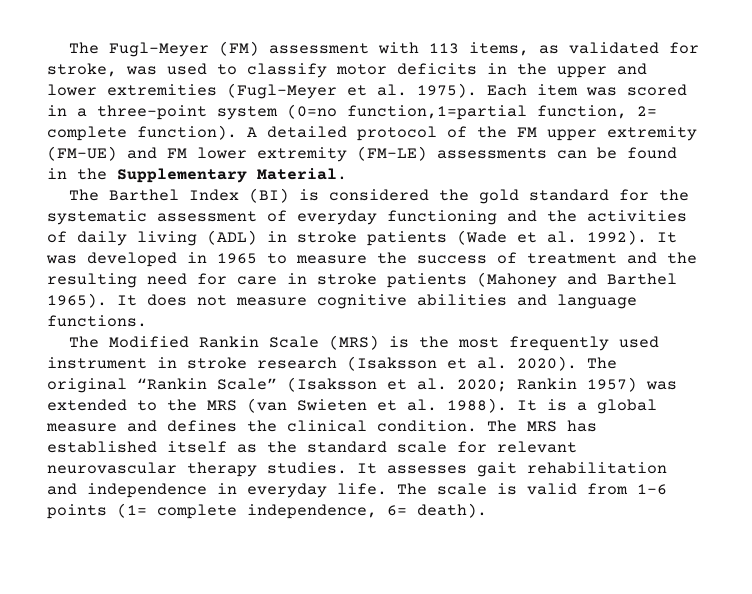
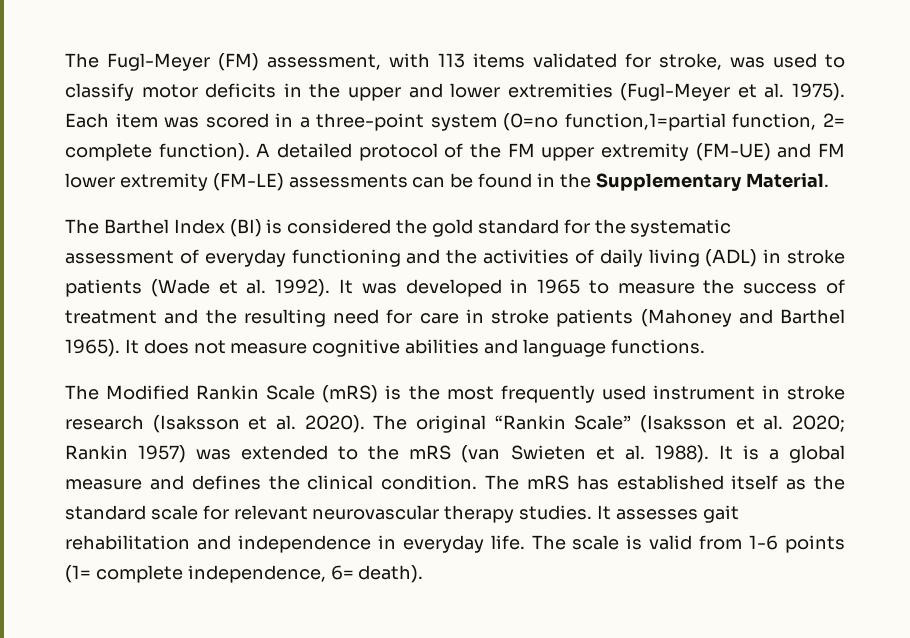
- The Fugl-Meyer (FM) assessment with 113 items, as validated for stroke, was used to classify motor deficits in the upper and lower extremities (Fugl-Meyer et al. 1975).
+ The Fugl-Meyer (FM) assessment, with 113 items validated for stroke, was used to classify motor deficits in the upper and lower extremities (Fugl-Meyer et al. 1975).
- The Modified Rankin Scale (MRS) is the most frequently used instrument in stroke research (Isaksson et al. 2020).
+ The Modified Rankin Scale (mRS) is the most frequently used instrument in stroke research (Isaksson et al. 2020).
- The original “Rankin Scale” (Isaksson et al. 2020; Rankin 1957) was extended to the MRS (van Swieten et al. 1988).
+ The original “Rankin Scale” (Isaksson et al. 2020; Rankin 1957) was extended to the mRS (van Swieten et al. 1988).
- The MRS has established itself as the standard scale for relevant neurovascular therapy studies.
+ The mRS has established itself as the standard scale for relevant neurovascular therapy studies.

